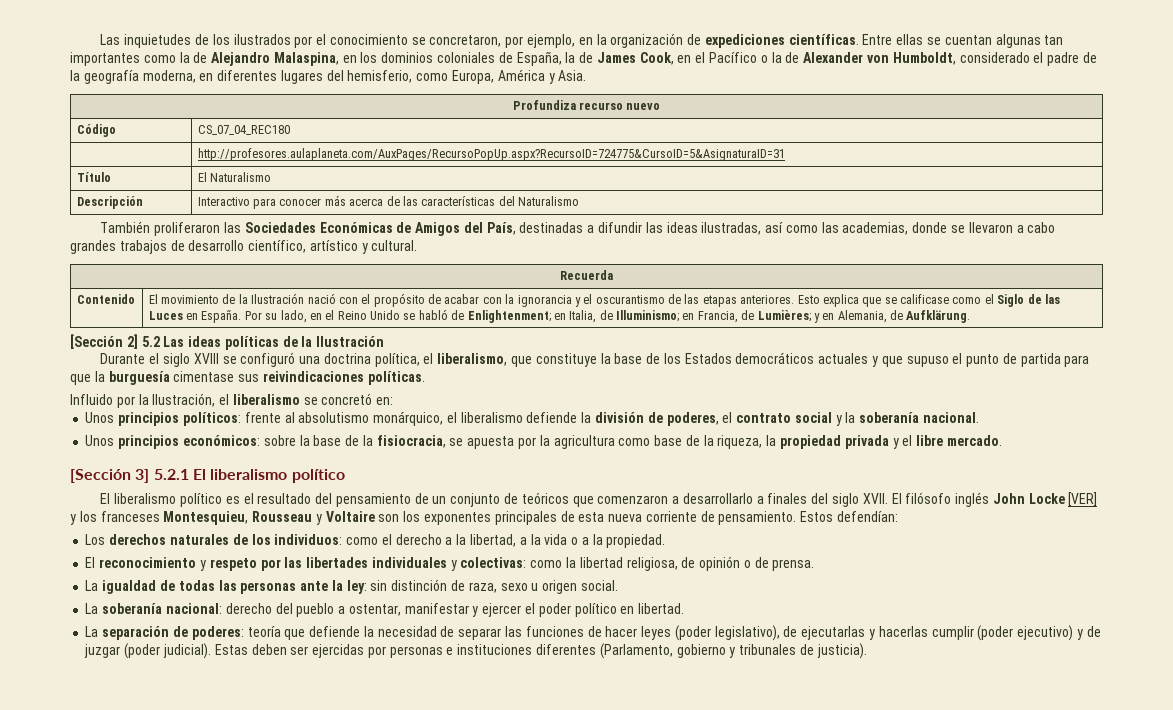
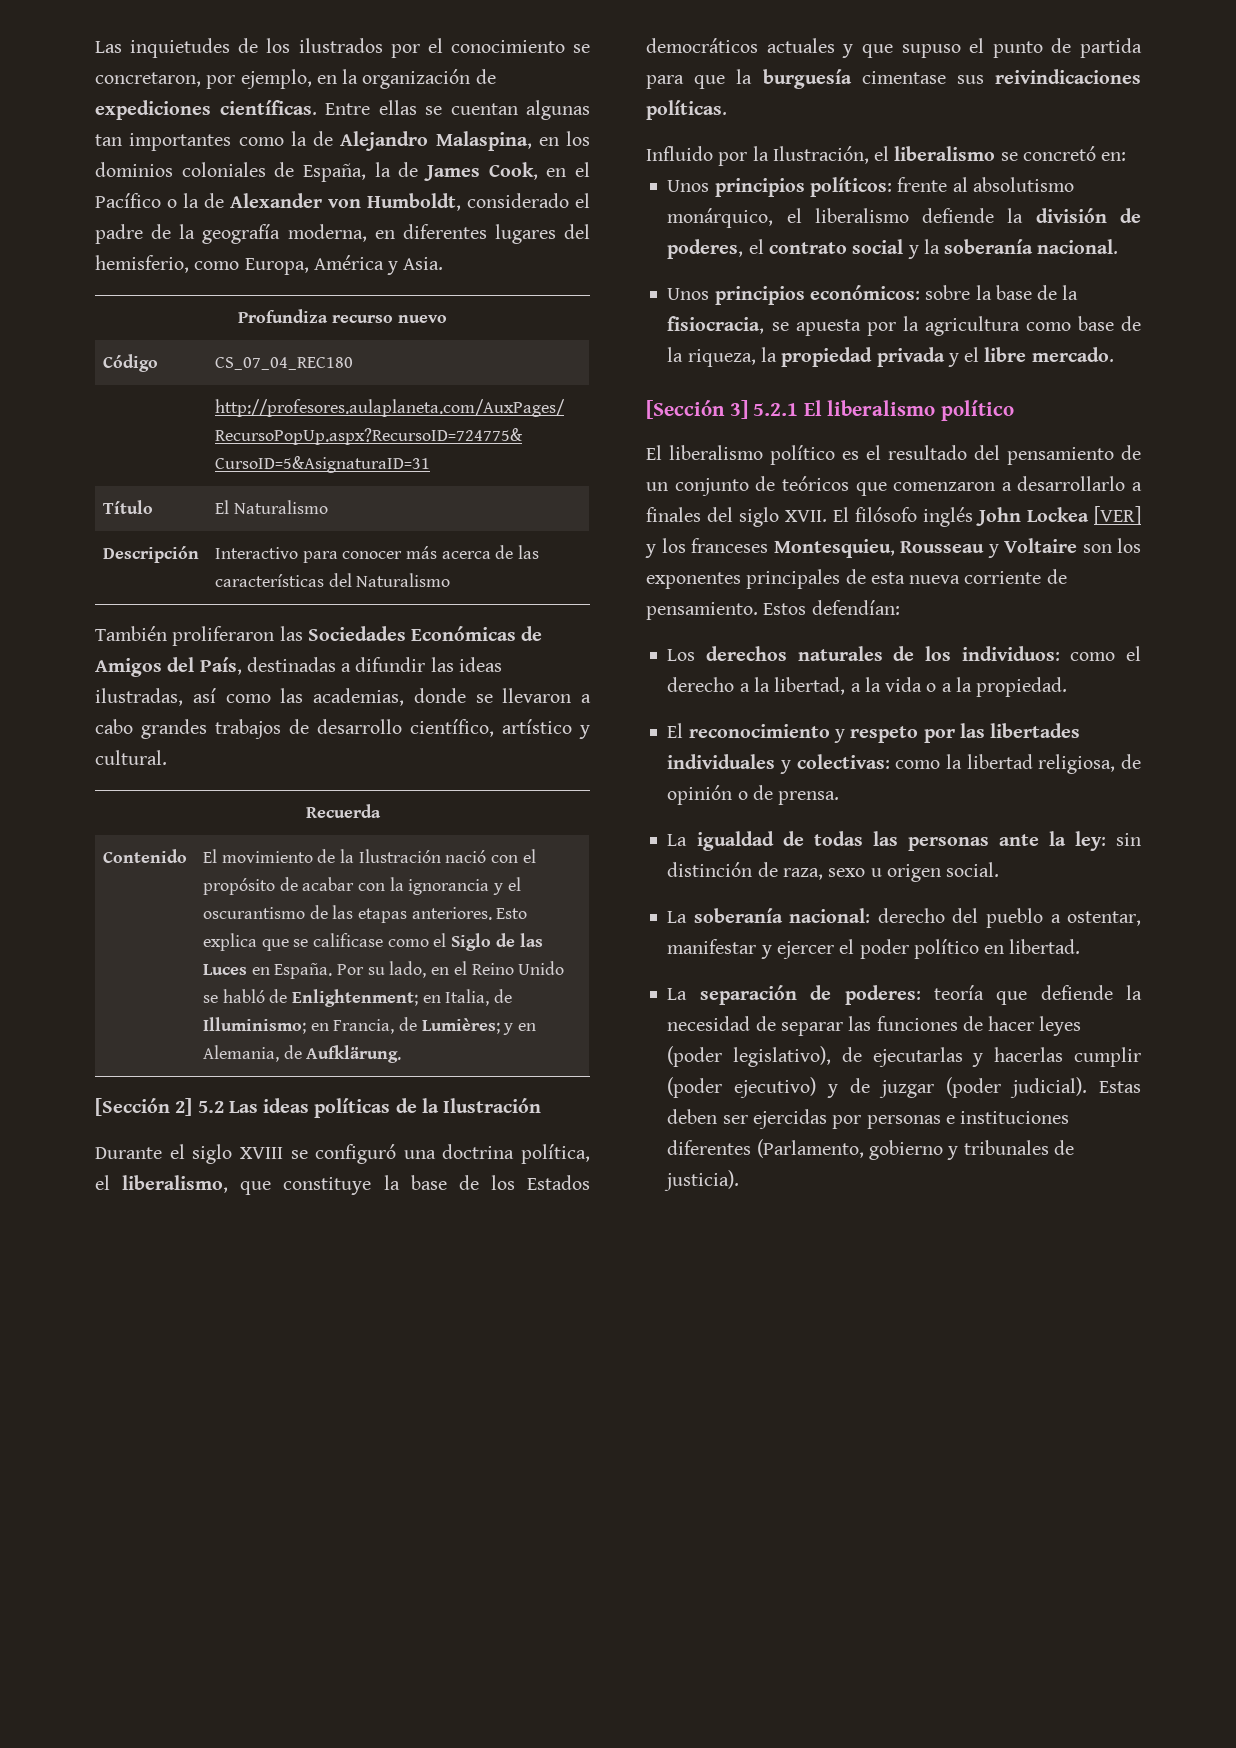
- El filósofo inglés John Locke [VER] y los franceses Montesquieu, Rousseau y Voltaire son los exponentes principales de esta nueva corriente de pensamiento.
+ El filósofo inglés John Lockea [VER] y los franceses Montesquieu, Rousseau y Voltaire son los exponentes principales de esta nueva corriente de pensamiento.

